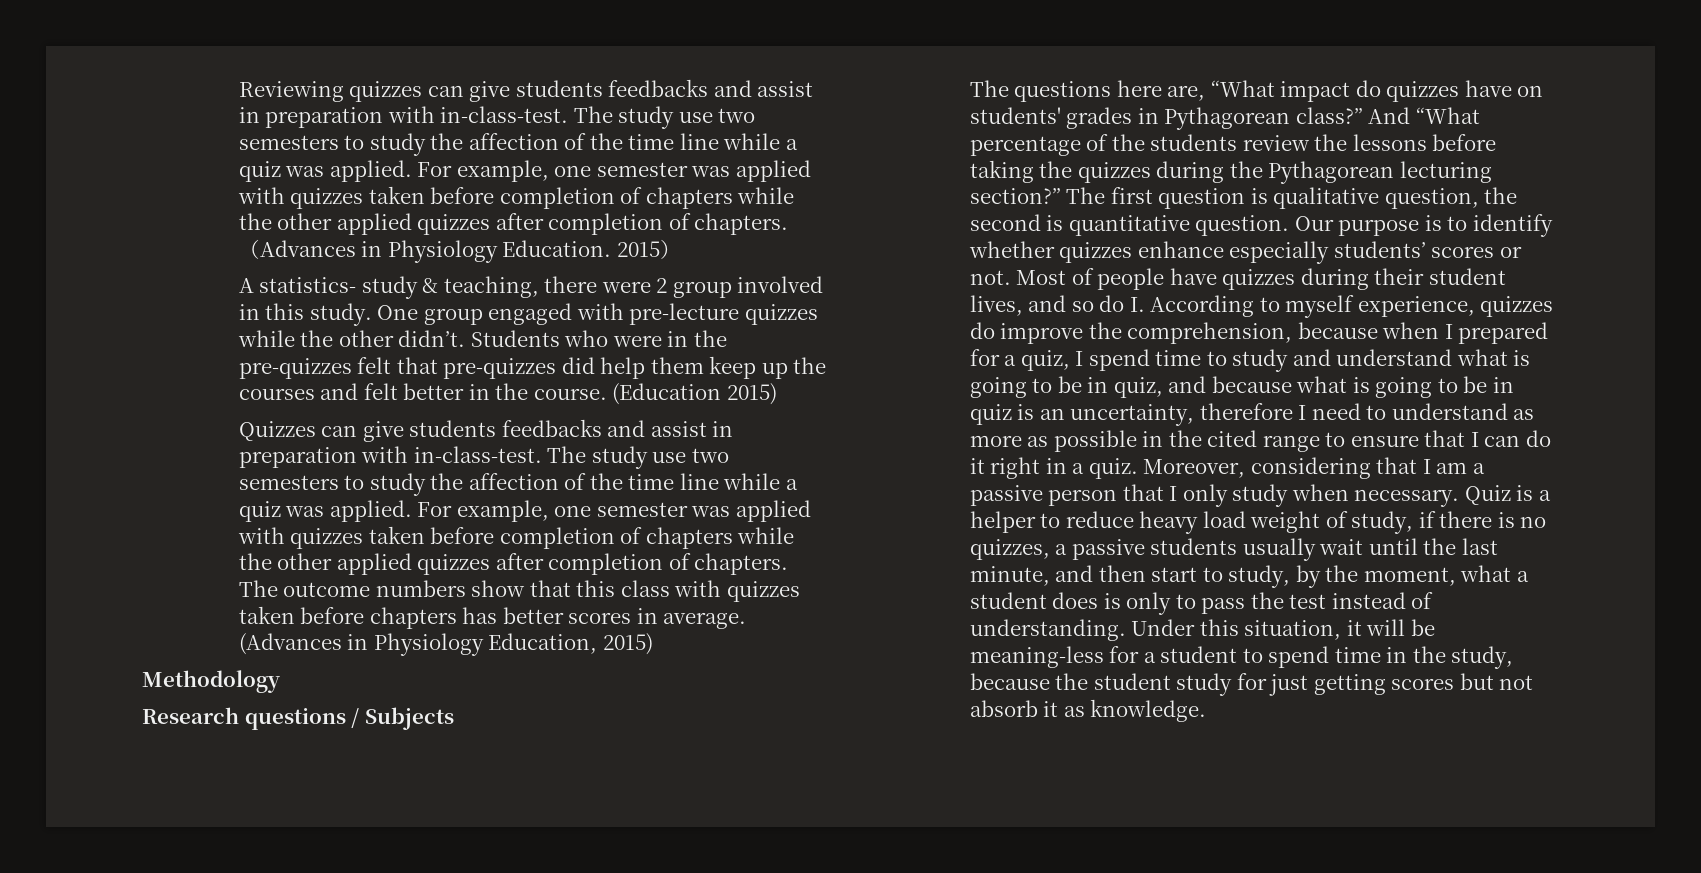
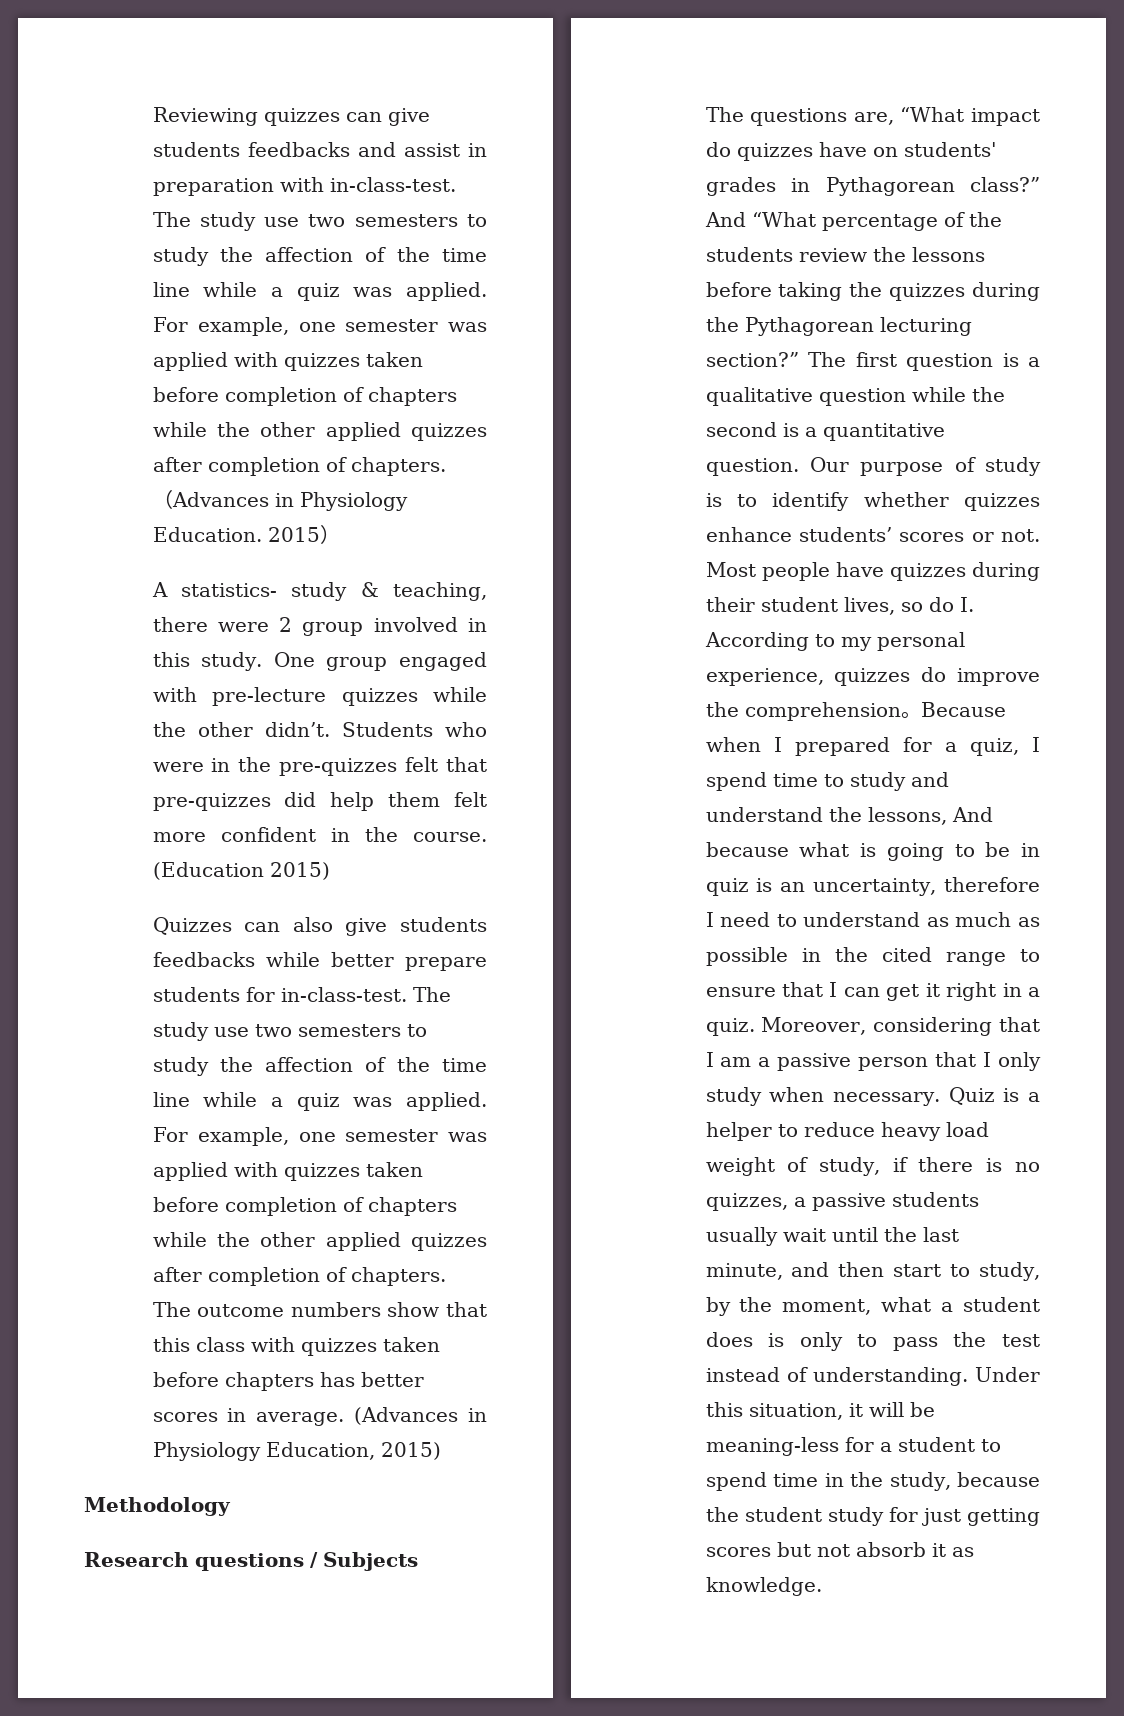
- Students who were in the pre-quizzes felt that pre-quizzes did help them keep up the courses and felt better in the course.
+ Students who were in the pre-quizzes felt that pre-quizzes did help them felt more confident in the course.
- Quizzes can give students feedbacks and assist in preparation with in-class-test.
+ Quizzes can also give students feedbacks while better prepare students for in-class-test.
- The questions here are, “What impact do quizzes have on students' grades in Pythagorean class?”
+ The questions are, “What impact do quizzes have on students' grades in Pythagorean class?”
- The first question is qualitative question, the second is quantitative question.
+ The first question is a qualitative question while the second is a quantitative question.
- Our purpose is to identify whether quizzes enhance especially students’ scores or not.
+ Our purpose of study is to identify whether quizzes enhance students’ scores or not.
- Most of people have quizzes during their student lives, and so do I. According to myself experience, quizzes do improve the comprehension, because when I prepared for a quiz, I spend time to study and understand what is going to be in quiz, and because what is going to be in quiz is an uncertainty, therefore I need to understand as more as possible in the cited range to ensure that I can do it right in a quiz.
+ Most people have quizzes during their student lives, so do I. According to my personal experience, quizzes do improve the comprehension。Because when I prepared for a quiz, I spend time to study and understand the lessons, And because what is going to be in quiz is an uncertainty, therefore I need to understand as much as possible in the cited range to ensure that I can get it right in a quiz.

